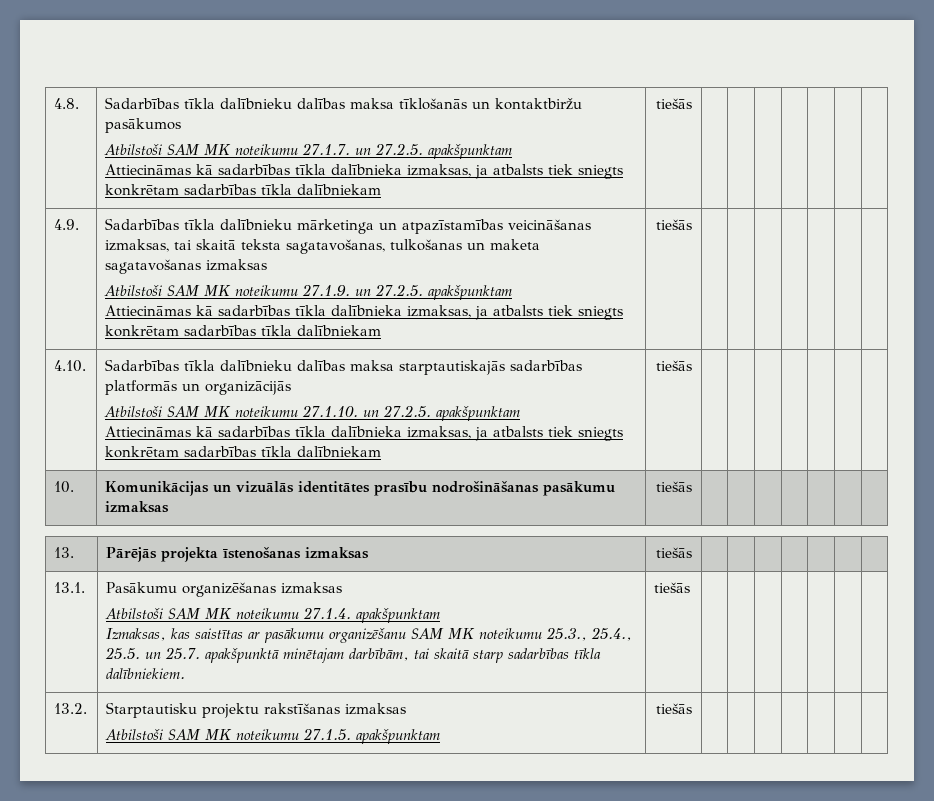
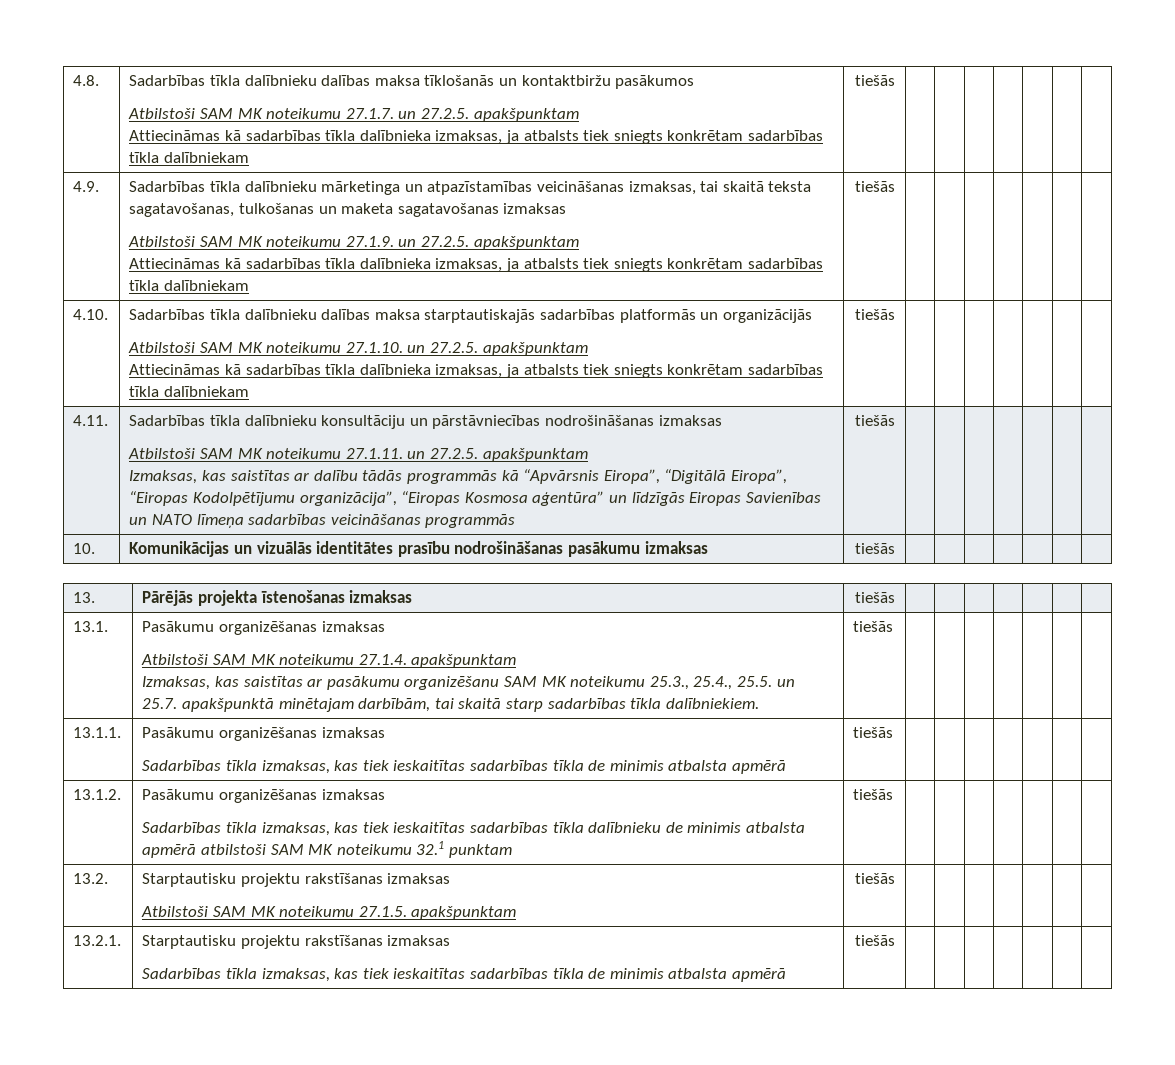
+ 4.11. | Sadarbības tīkla dalībnieku konsultāciju un pārstāvniecības nodrošināšanas izmaksas
+ Atbilstoši SAM MK noteikumu 27.1.11. un 27.2.5. apakšpunktam
+ Izmaksas, kas saistītas ar dalību tādās programmās kā “Apvārsnis Eiropa”, “Digitālā Eiropa”, “Eiropas Kodolpētījumu organizācija”, “Eiropas Kosmosa aģentūra” un līdzīgās Eiropas Savienības un NATO līmeņa sadarbības veicināšanas programmās | tiešās
+ 13.1.1. | Pasākumu organizēšanas izmaksas
+ Sadarbības tīkla izmaksas, kas tiek ieskaitītas sadarbības tīkla de minimis atbalsta apmērā | tiešās | | | | | | |
+ 13.1.2. | Pasākumu organizēšanas izmaksas
+ Sadarbības tīkla izmaksas, kas tiek ieskaitītas sadarbības tīkla dalībnieku de minimis atbalsta apmērā atbilstoši SAM MK noteikumu 32.1 punktam | tiešās | | | | | | |
+ 13.2.1. | Starptautisku projektu rakstīšanas izmaksas
+ Sadarbības tīkla izmaksas, kas tiek ieskaitītas sadarbības tīkla de minimis atbalsta apmērā | tiešās | | | | | | |

